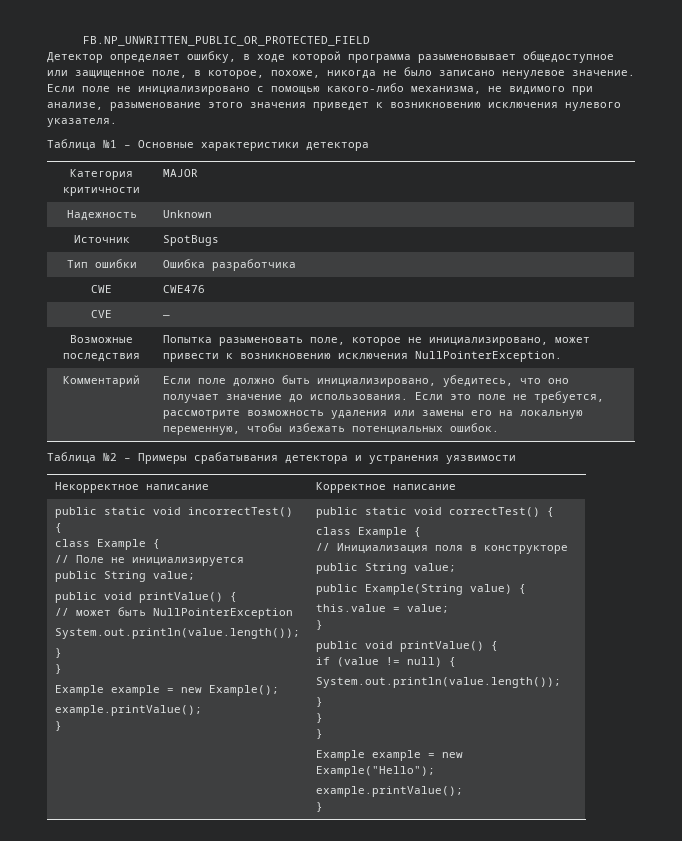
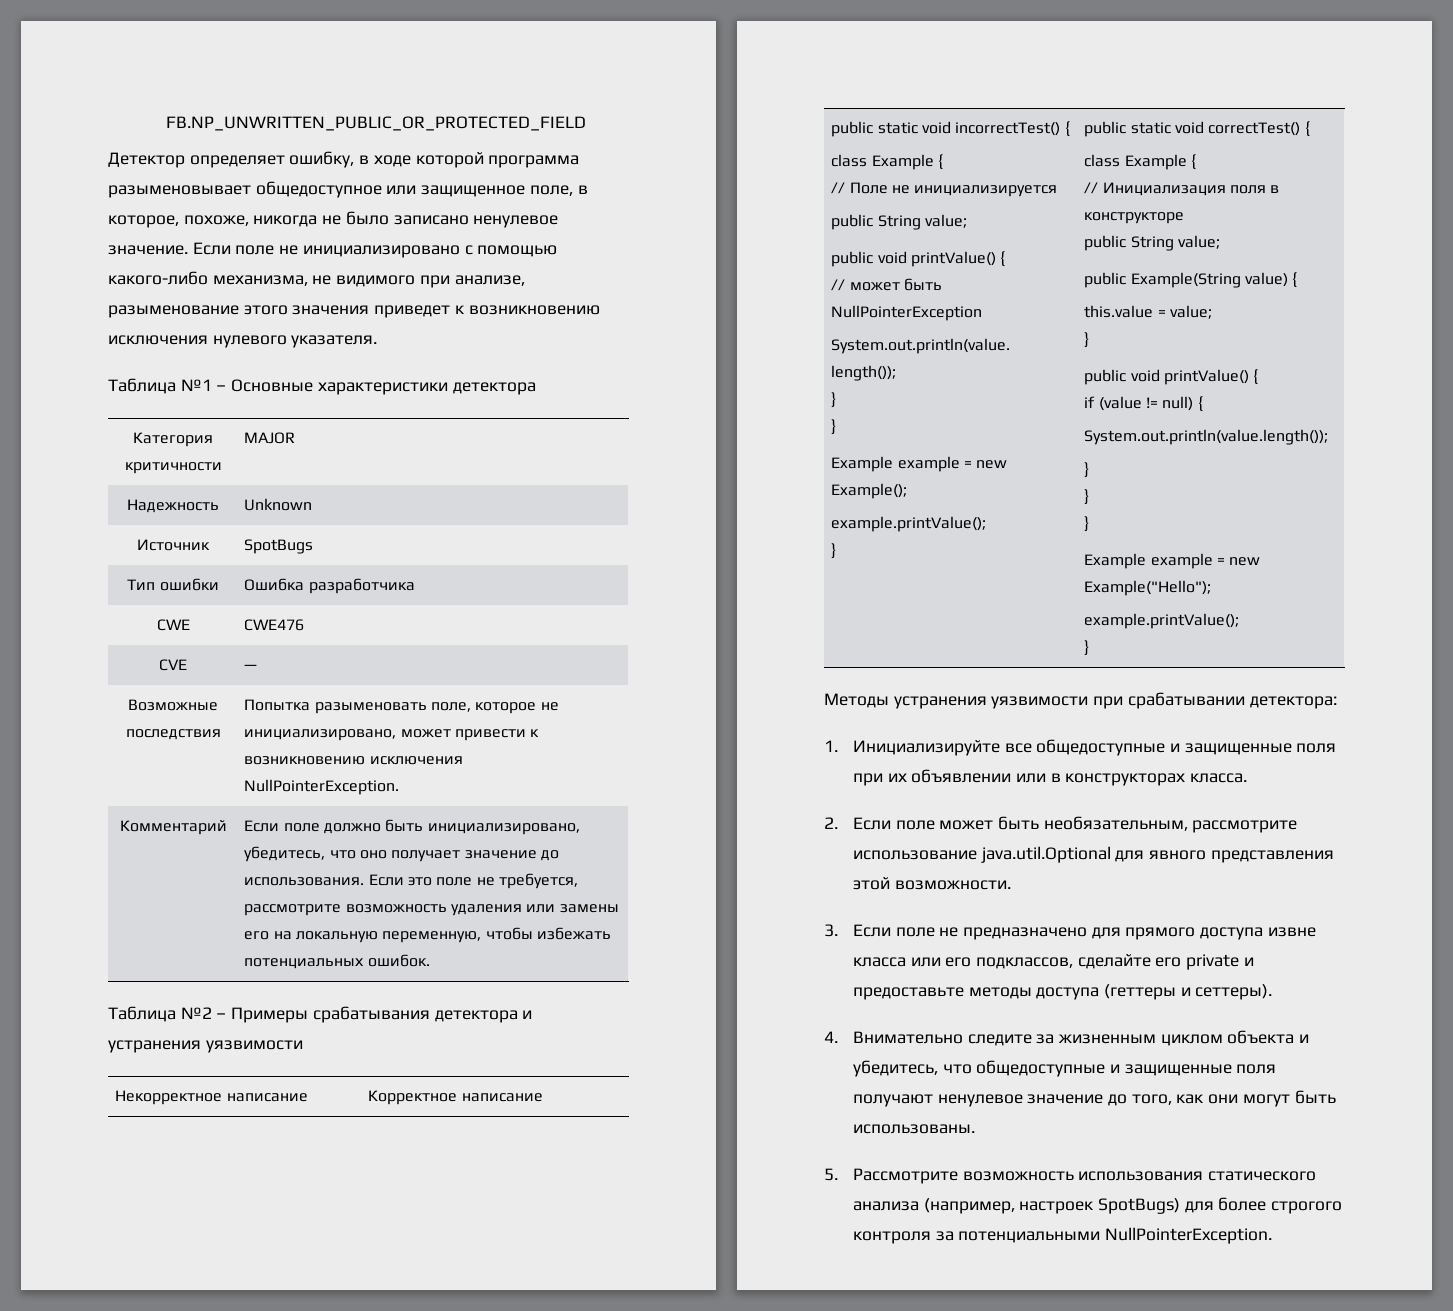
+ Методы устранения уязвимости при срабатывании детектора:
+ 1. Инициализируйте все общедоступные и защищенные поля при их объявлении или в конструкторах класса.
+ 2. Если поле может быть необязательным, рассмотрите использование java.util.Optional для явного представления этой возможности.
+ 3. Если поле не предназначено для прямого доступа извне класса или его подклассов, сделайте его private и предоставьте методы доступа (геттеры и сеттеры).
+ 4. Внимательно следите за жизненным циклом объекта и убедитесь, что общедоступные и защищенные поля получают ненулевое значение до того, как они могут быть использованы.
+ 5. Рассмотрите возможность использования статического анализа (например, настроек SpotBugs) для более строгого контроля за потенциальными NullPointerException.

